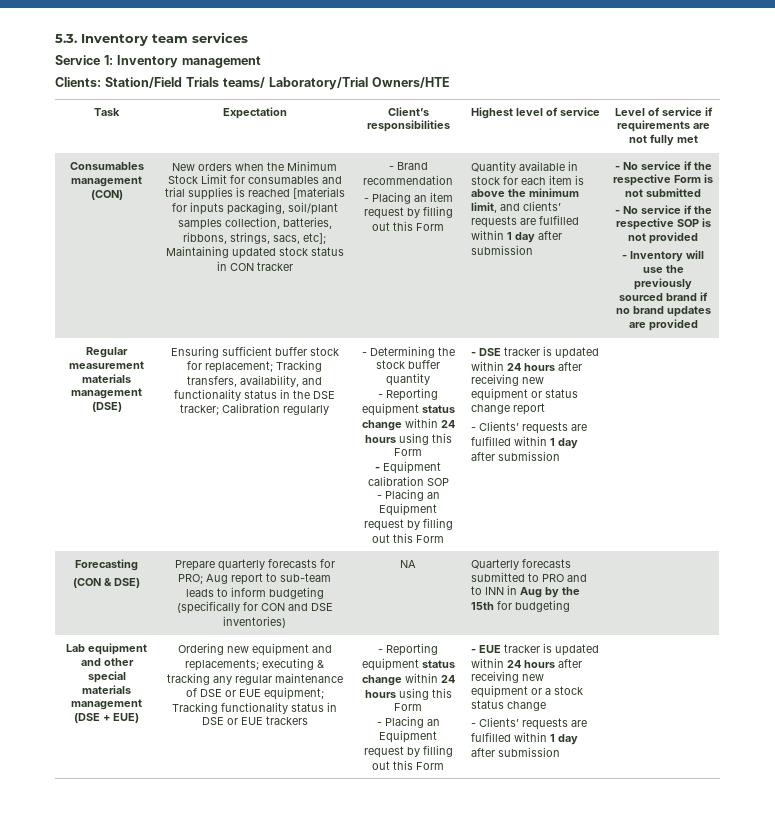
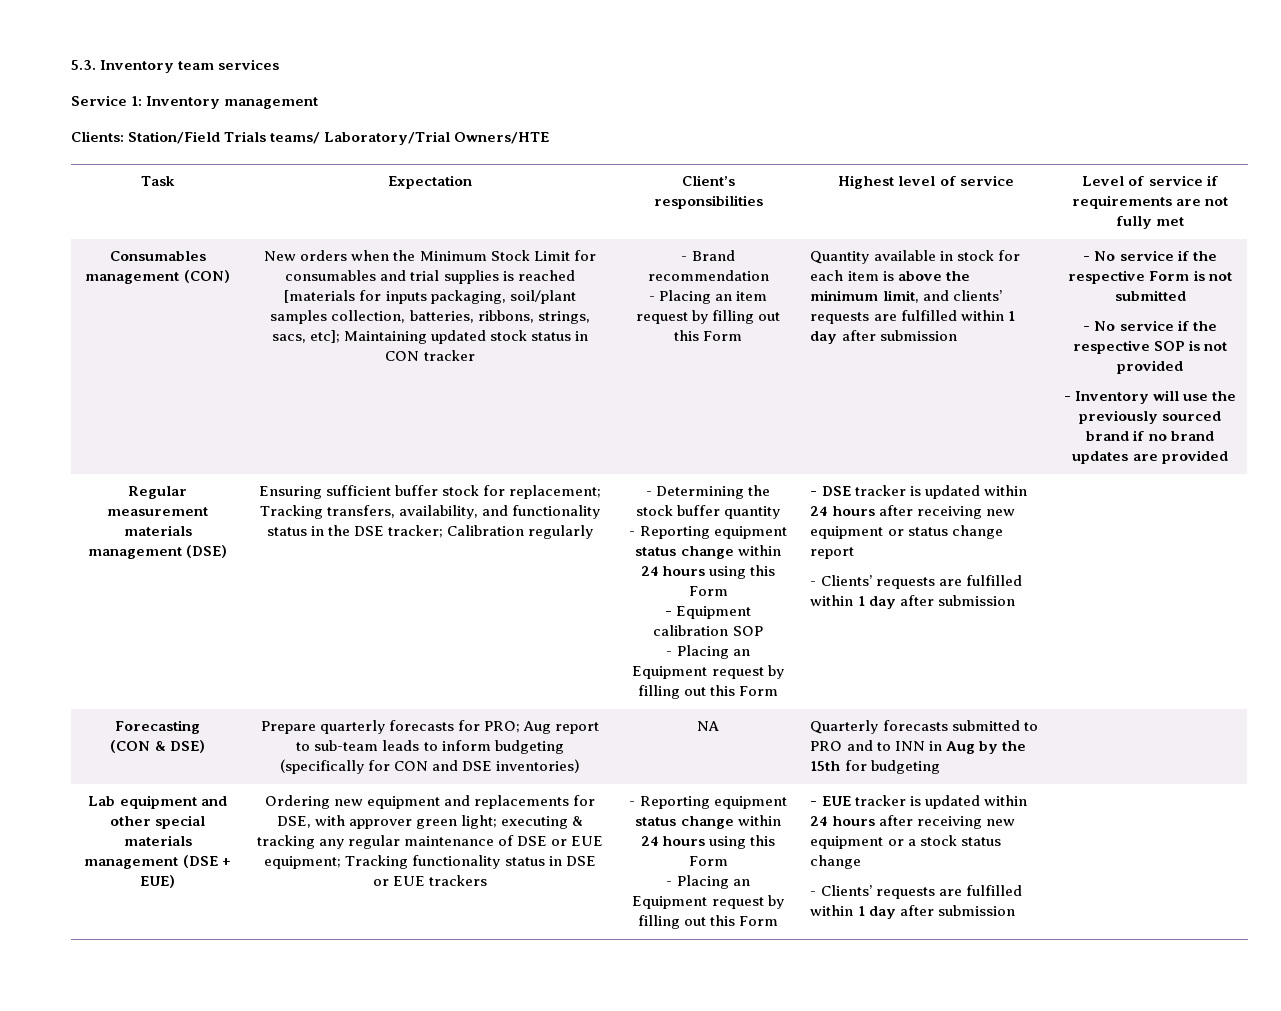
- Ordering new equipment and replacements; executing & tracking any regular maintenance of DSE or EUE equipment; Tracking functionality status in DSE or EUE trackers
+ Ordering new equipment and replacements for DSE, with approver green light; executing & tracking any regular maintenance of DSE or EUE equipment; Tracking functionality status in DSE or EUE trackers

